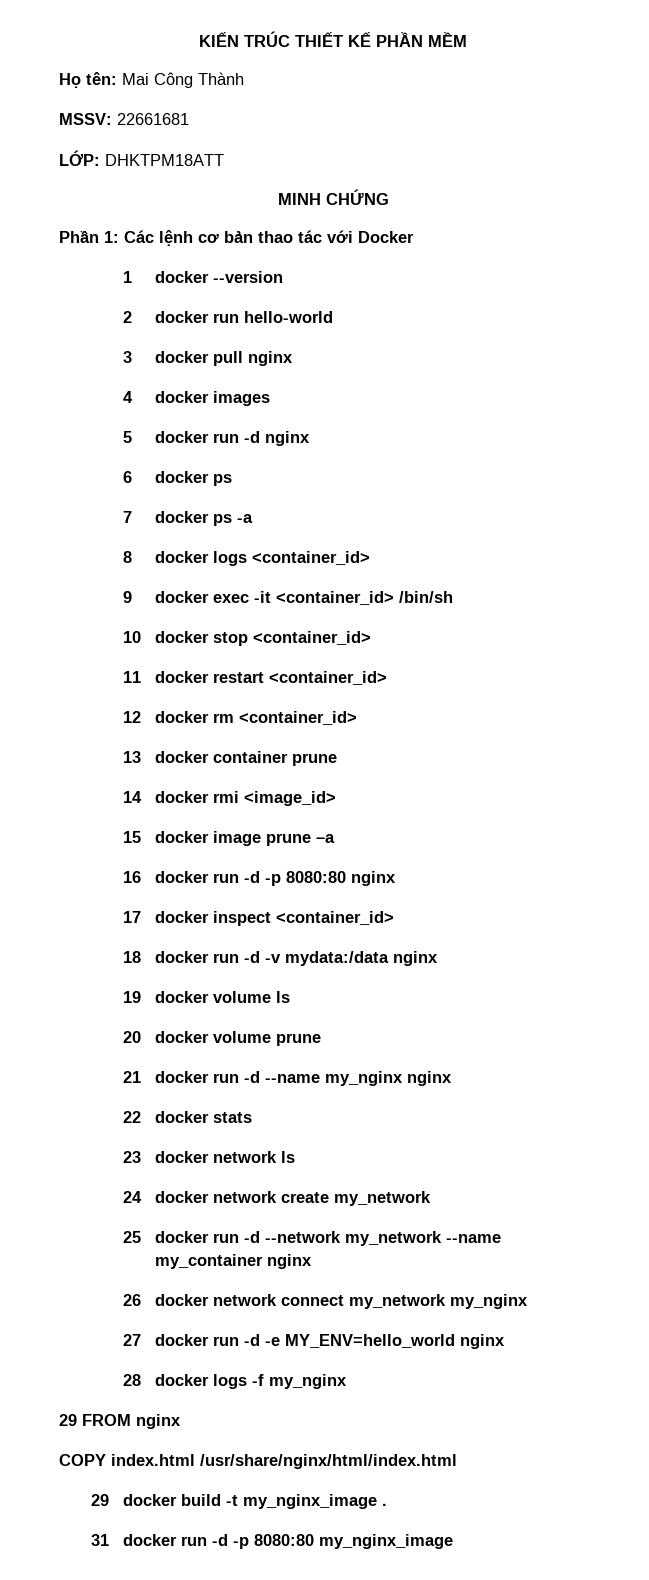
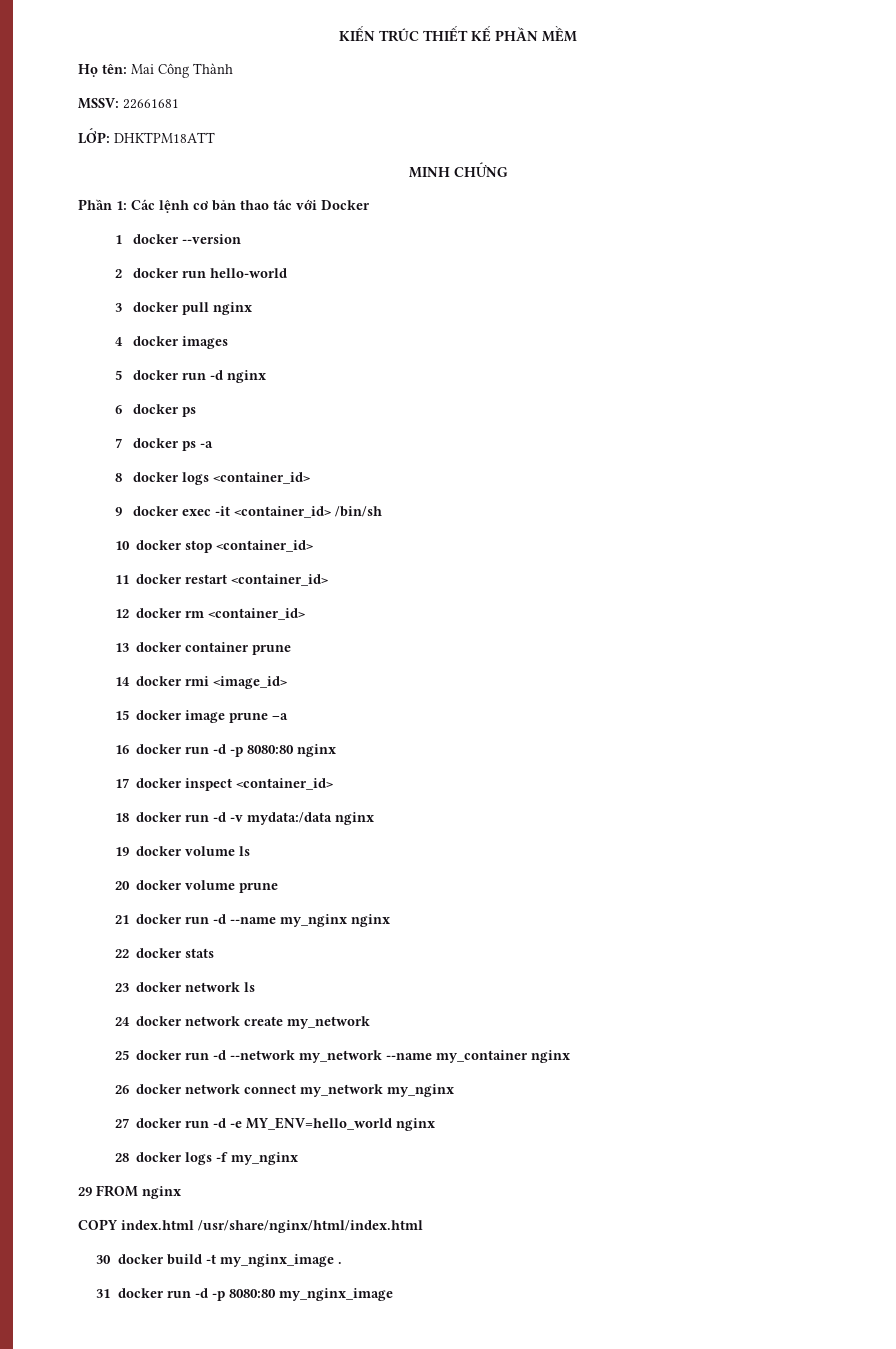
- 29 docker build -t my_nginx_image .
+ 30 docker build -t my_nginx_image .

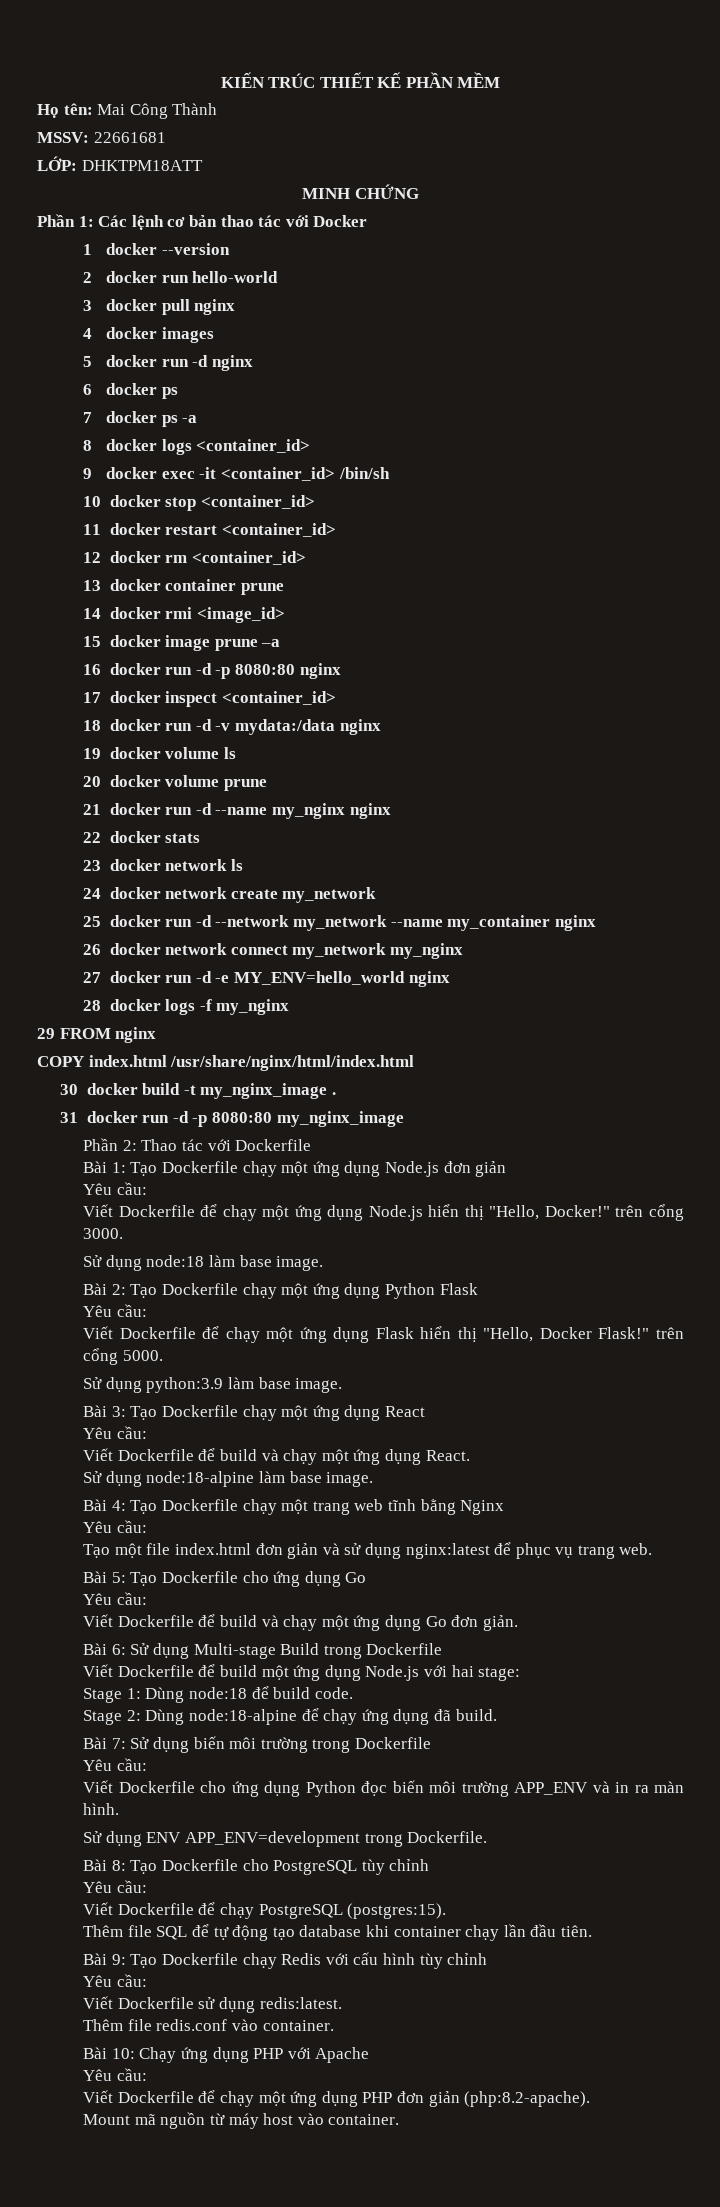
+ Phần 2: Thao tác với Dockerfile
+ Bài 1: Tạo Dockerfile chạy một ứng dụng Node.js đơn giản
+ Yêu cầu:
+ Viết Dockerfile để chạy một ứng dụng Node.js hiển thị "Hello, Docker!" trên cổng 3000.
+ Sử dụng node:18 làm base image.
+ Bài 2: Tạo Dockerfile chạy một ứng dụng Python Flask
+ Yêu cầu:
+ Viết Dockerfile để chạy một ứng dụng Flask hiển thị "Hello, Docker Flask!" trên cổng 5000.
+ Sử dụng python:3.9 làm base image.
+ Bài 3: Tạo Dockerfile chạy một ứng dụng React
+ Yêu cầu:
+ Viết Dockerfile để build và chạy một ứng dụng React.
+ Sử dụng node:18-alpine làm base image.
+ Bài 4: Tạo Dockerfile chạy một trang web tĩnh bằng Nginx
+ Yêu cầu:
+ Tạo một file index.html đơn giản và sử dụng nginx:latest để phục vụ trang web.
+ Bài 5: Tạo Dockerfile cho ứng dụng Go
+ Yêu cầu:
+ Viết Dockerfile để build và chạy một ứng dụng Go đơn giản.
+ Bài 6: Sử dụng Multi-stage Build trong Dockerfile
+ Viết Dockerfile để build một ứng dụng Node.js với hai stage:
+ Stage 1: Dùng node:18 để build code.
+ Stage 2: Dùng node:18-alpine để chạy ứng dụng đã build.
+ Bài 7: Sử dụng biến môi trường trong Dockerfile
+ Yêu cầu:
+ Viết Dockerfile cho ứng dụng Python đọc biến môi trường APP_ENV và in ra màn hình.
+ Sử dụng ENV APP_ENV=development trong Dockerfile.
+ Bài 8: Tạo Dockerfile cho PostgreSQL tùy chỉnh
+ Yêu cầu:
+ Viết Dockerfile để chạy PostgreSQL (postgres:15).
+ Thêm file SQL để tự động tạo database khi container chạy lần đầu tiên.
+ Bài 9: Tạo Dockerfile chạy Redis với cấu hình tùy chỉnh
+ Yêu cầu:
+ Viết Dockerfile sử dụng redis:latest.
+ Thêm file redis.conf vào container.
+ Bài 10: Chạy ứng dụng PHP với Apache
+ Yêu cầu:
+ Viết Dockerfile để chạy một ứng dụng PHP đơn giản (php:8.2-apache).
+ Mount mã nguồn từ máy host vào container.

